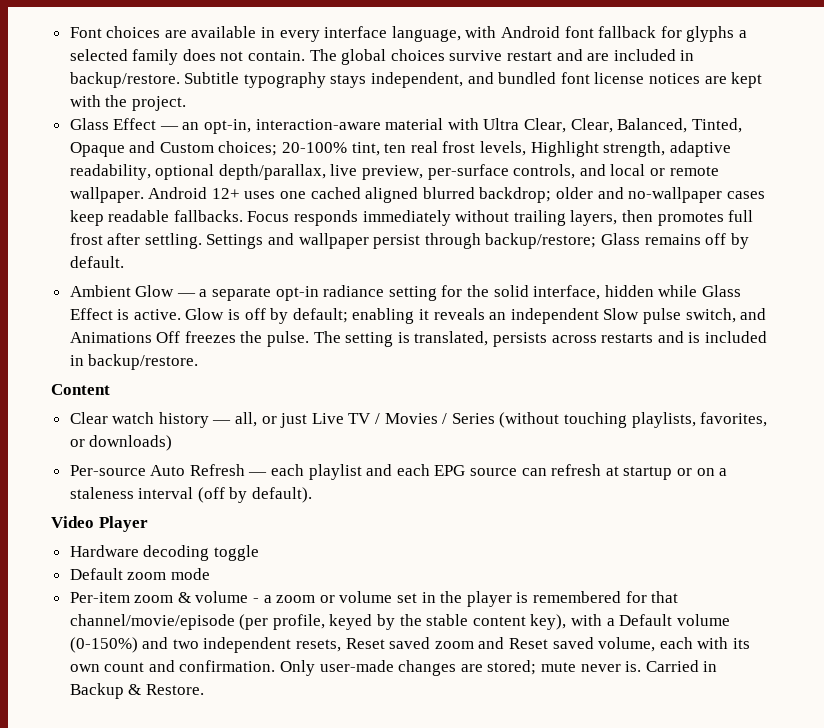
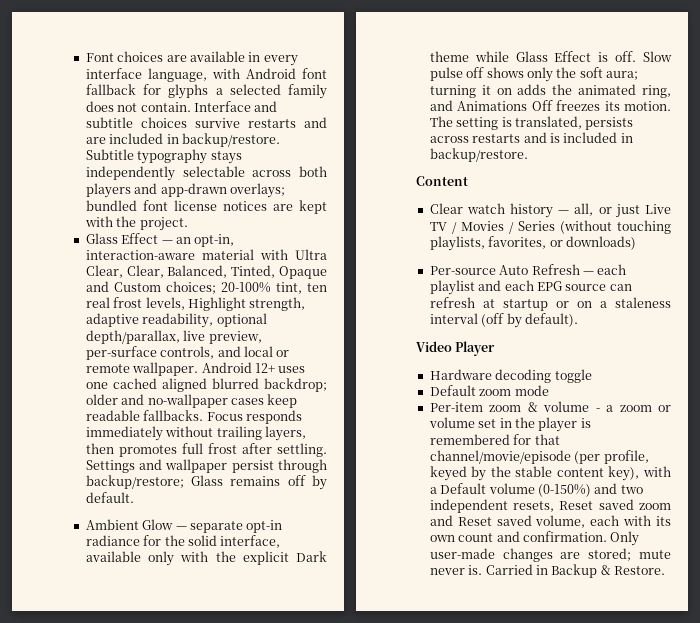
- The global choices survive restart and are included in backup/restore.
+ Interface and subtitle choices survive restarts and are included in backup/restore.
- Subtitle typography stays independent, and bundled font license notices are kept with the project.
+ Subtitle typography stays independently selectable across both players and app-drawn overlays; bundled font license notices are kept with the project.
- Ambient Glow — a separate opt-in radiance setting for the solid interface, hidden while Glass Effect is active. Glow is off by default; enabling it reveals an independent Slow pulse switch, and Animations Off freezes the pulse.
+ Ambient Glow — separate opt-in radiance for the solid interface, available only with the explicit Dark theme while Glass Effect is off. Slow pulse off shows only the soft aura; turning it on adds the animated ring, and Animations Off freezes its motion.

